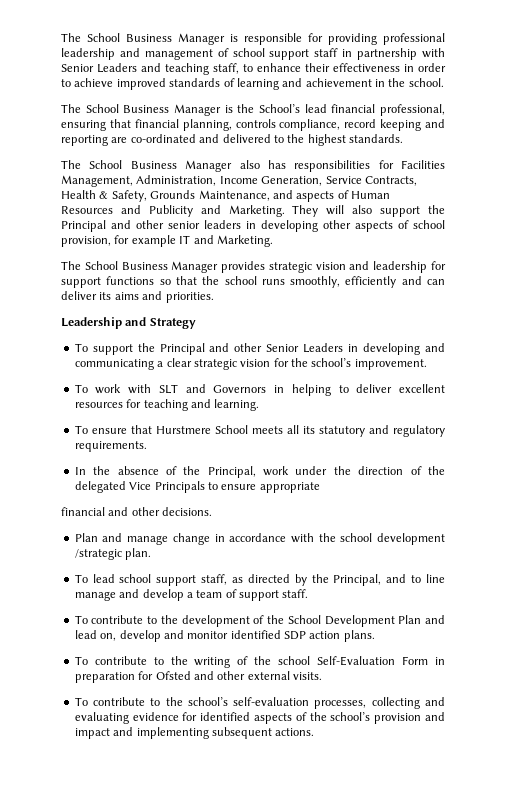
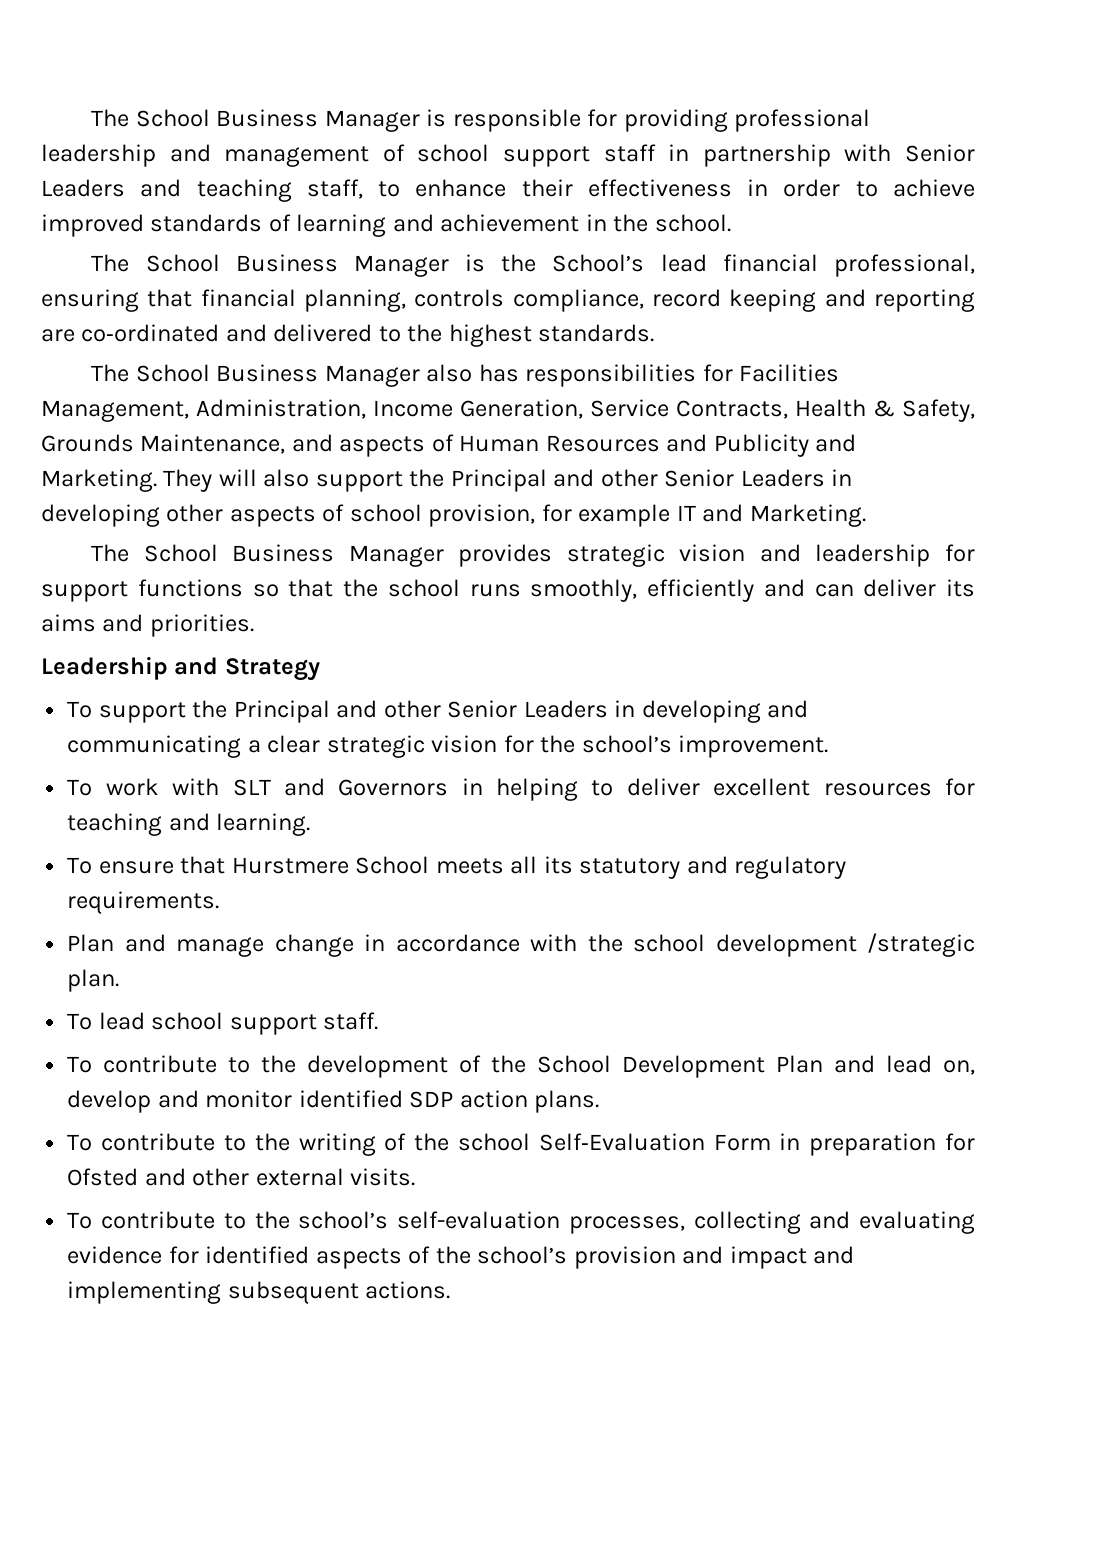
- They will also support the Principal and other senior leaders in developing other aspects of school provision, for example IT and Marketing.
+ They will also support the Principal and other Senior Leaders in developing other aspects of school provision, for example IT and Marketing.
- In the absence of the Principal, work under the direction of the delegated Vice Principals to ensure appropriate
- financial and other decisions.
- To lead school support staff, as directed by the Principal, and to line manage and develop a team of support staff.
+ To lead school support staff.

